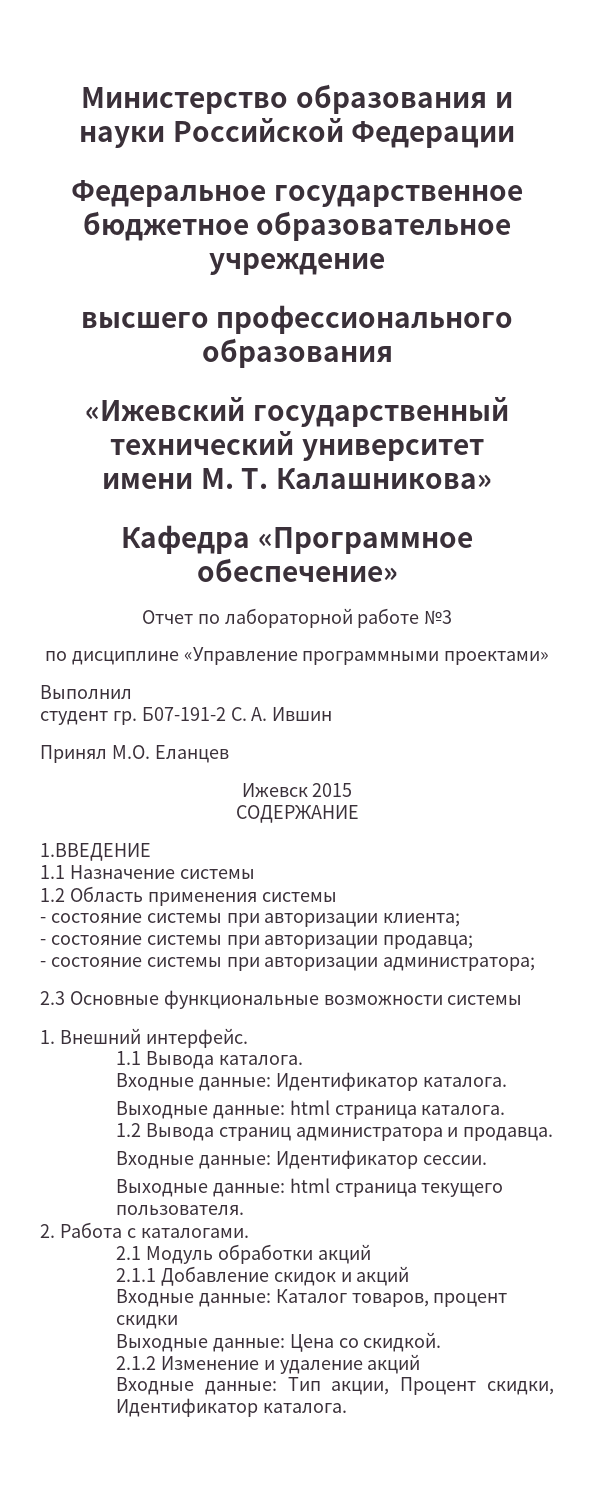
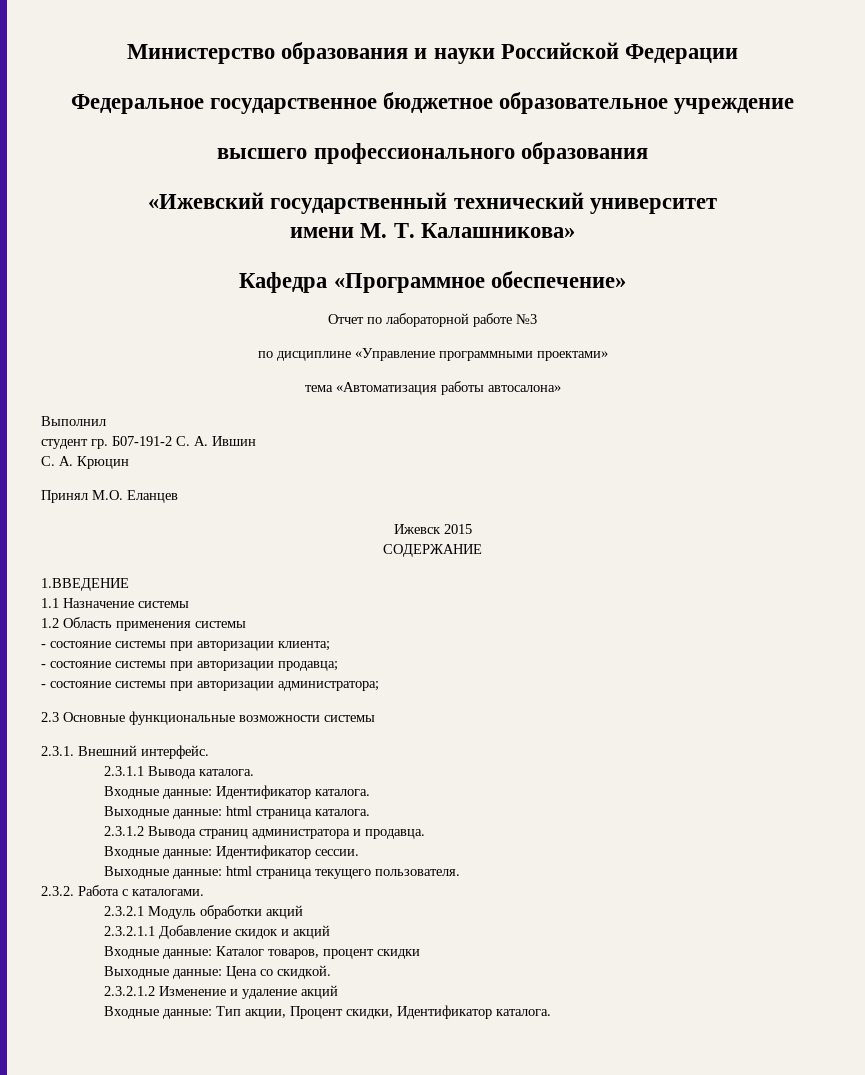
+ тема «Автоматизация работы автосалона»
+ С. А. Крюцин
- 1. Внешний интерфейс.
+ 2.3.1. Внешний интерфейс.
- 1.1 Вывода каталога.
+ 2.3.1.1 Вывода каталога.
- 1.2 Вывода страниц администратора и продавца.
+ 2.3.1.2 Вывода страниц администратора и продавца.
- 2. Работа с каталогами.
+ 2.3.2. Работа с каталогами.
- 2.1 Модуль обработки акций
+ 2.3.2.1 Модуль обработки акций
- 2.1.1 Добавление скидок и акций
+ 2.3.2.1.1 Добавление скидок и акций
- 2.1.2 Изменение и удаление акций
+ 2.3.2.1.2 Изменение и удаление акций

